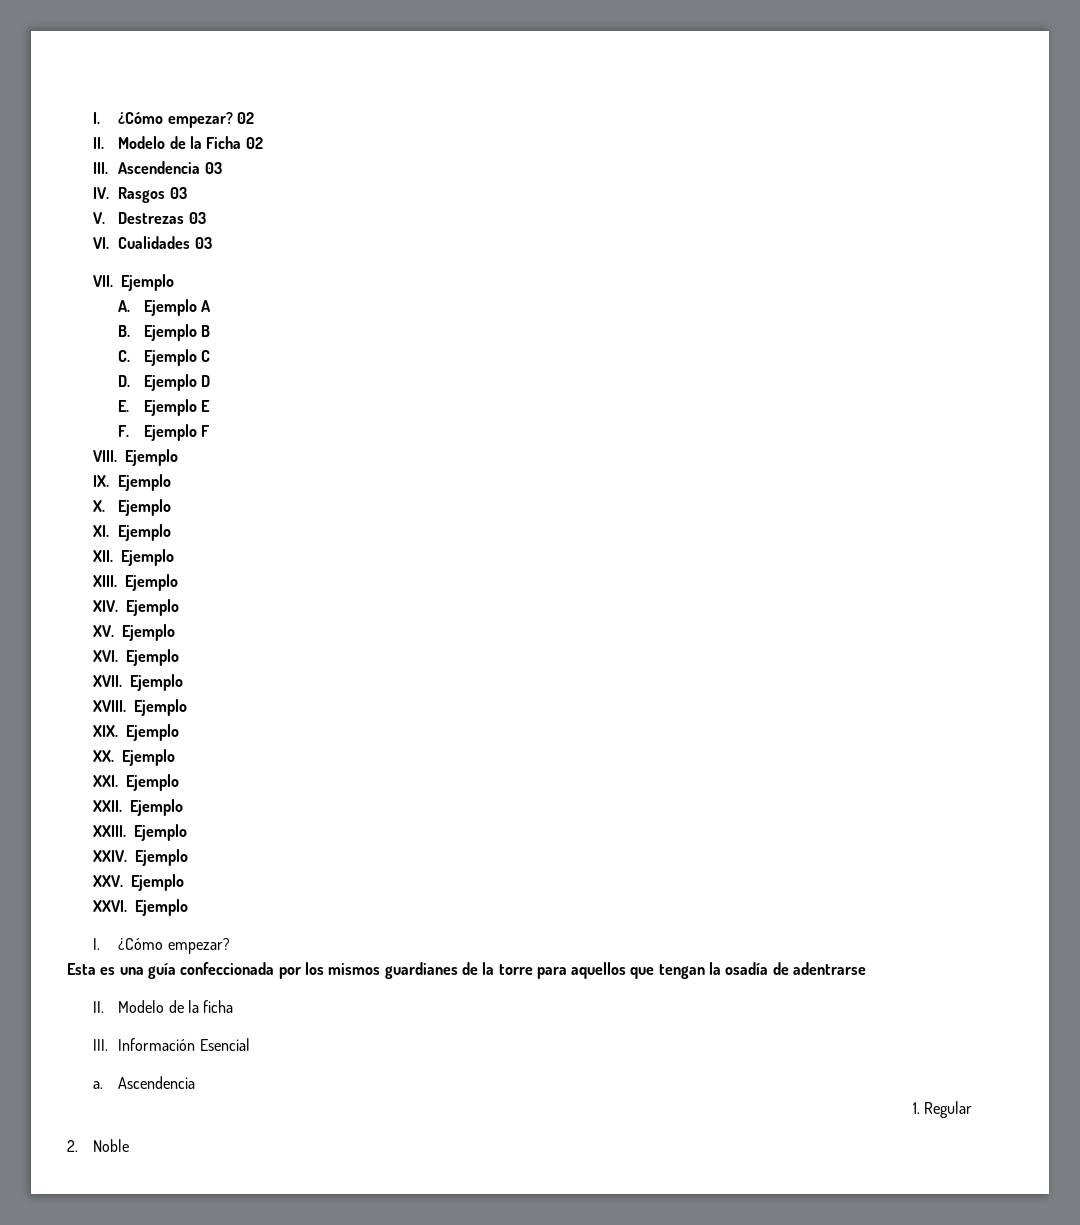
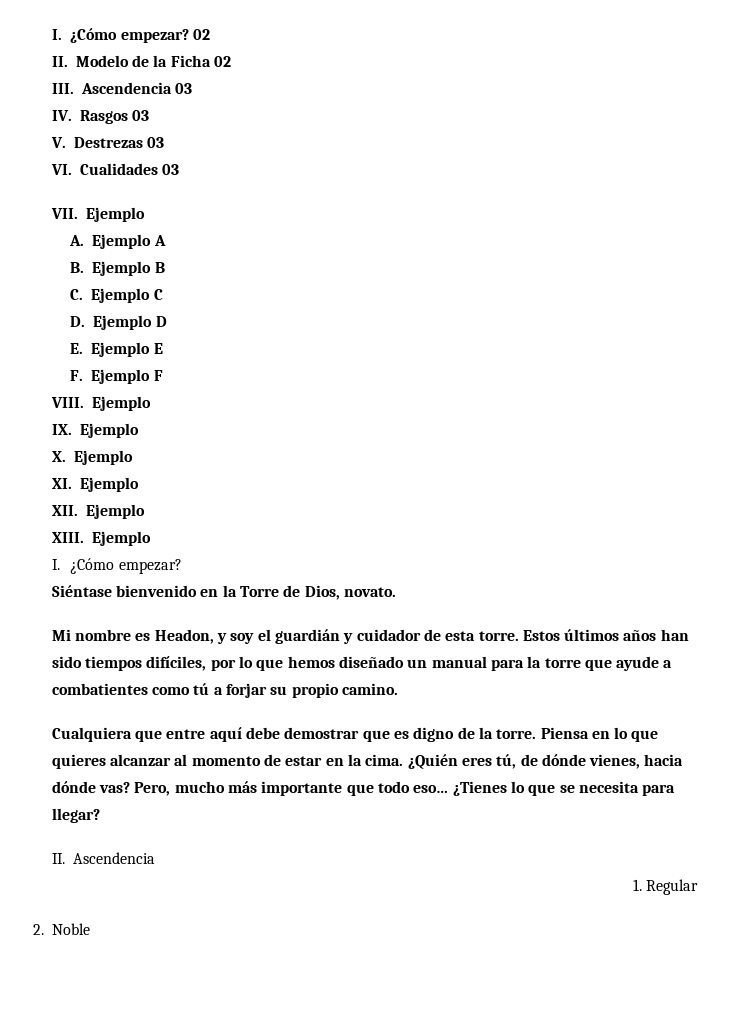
  XIII. Ejemplo
- XIV. Ejemplo
- XV. Ejemplo
- XVI. Ejemplo
- XVII. Ejemplo
- XVIII. Ejemplo
- XIX. Ejemplo
- XX. Ejemplo
- XXI. Ejemplo
- XXII. Ejemplo
- XXIII. Ejemplo
- XXIV. Ejemplo
- XXV. Ejemplo
- XXVI. Ejemplo
  I. ¿Cómo empezar?
- Esta es una guía confeccionada por los mismos guardianes de la torre para aquellos que tengan la osadía de adentrarse
- II. Modelo de la ficha
- III. Información Esencial
- a. Ascendencia
+ Siéntase bienvenido en la Torre de Dios, novato.
+ Mi nombre es Headon, y soy el guardián y cuidador de esta torre. Estos últimos años han sido tiempos difíciles, por lo que hemos diseñado un manual para la torre que ayude a combatientes como tú a forjar su propio camino.
+ Cualquiera que entre aquí debe demostrar que es digno de la torre. Piensa en lo que quieres alcanzar al momento de estar en la cima. ¿Quién eres tú, de dónde vienes, hacia dónde vas? Pero, mucho más importante que todo eso… ¿Tienes lo que se necesita para llegar?
+ II. Ascendencia

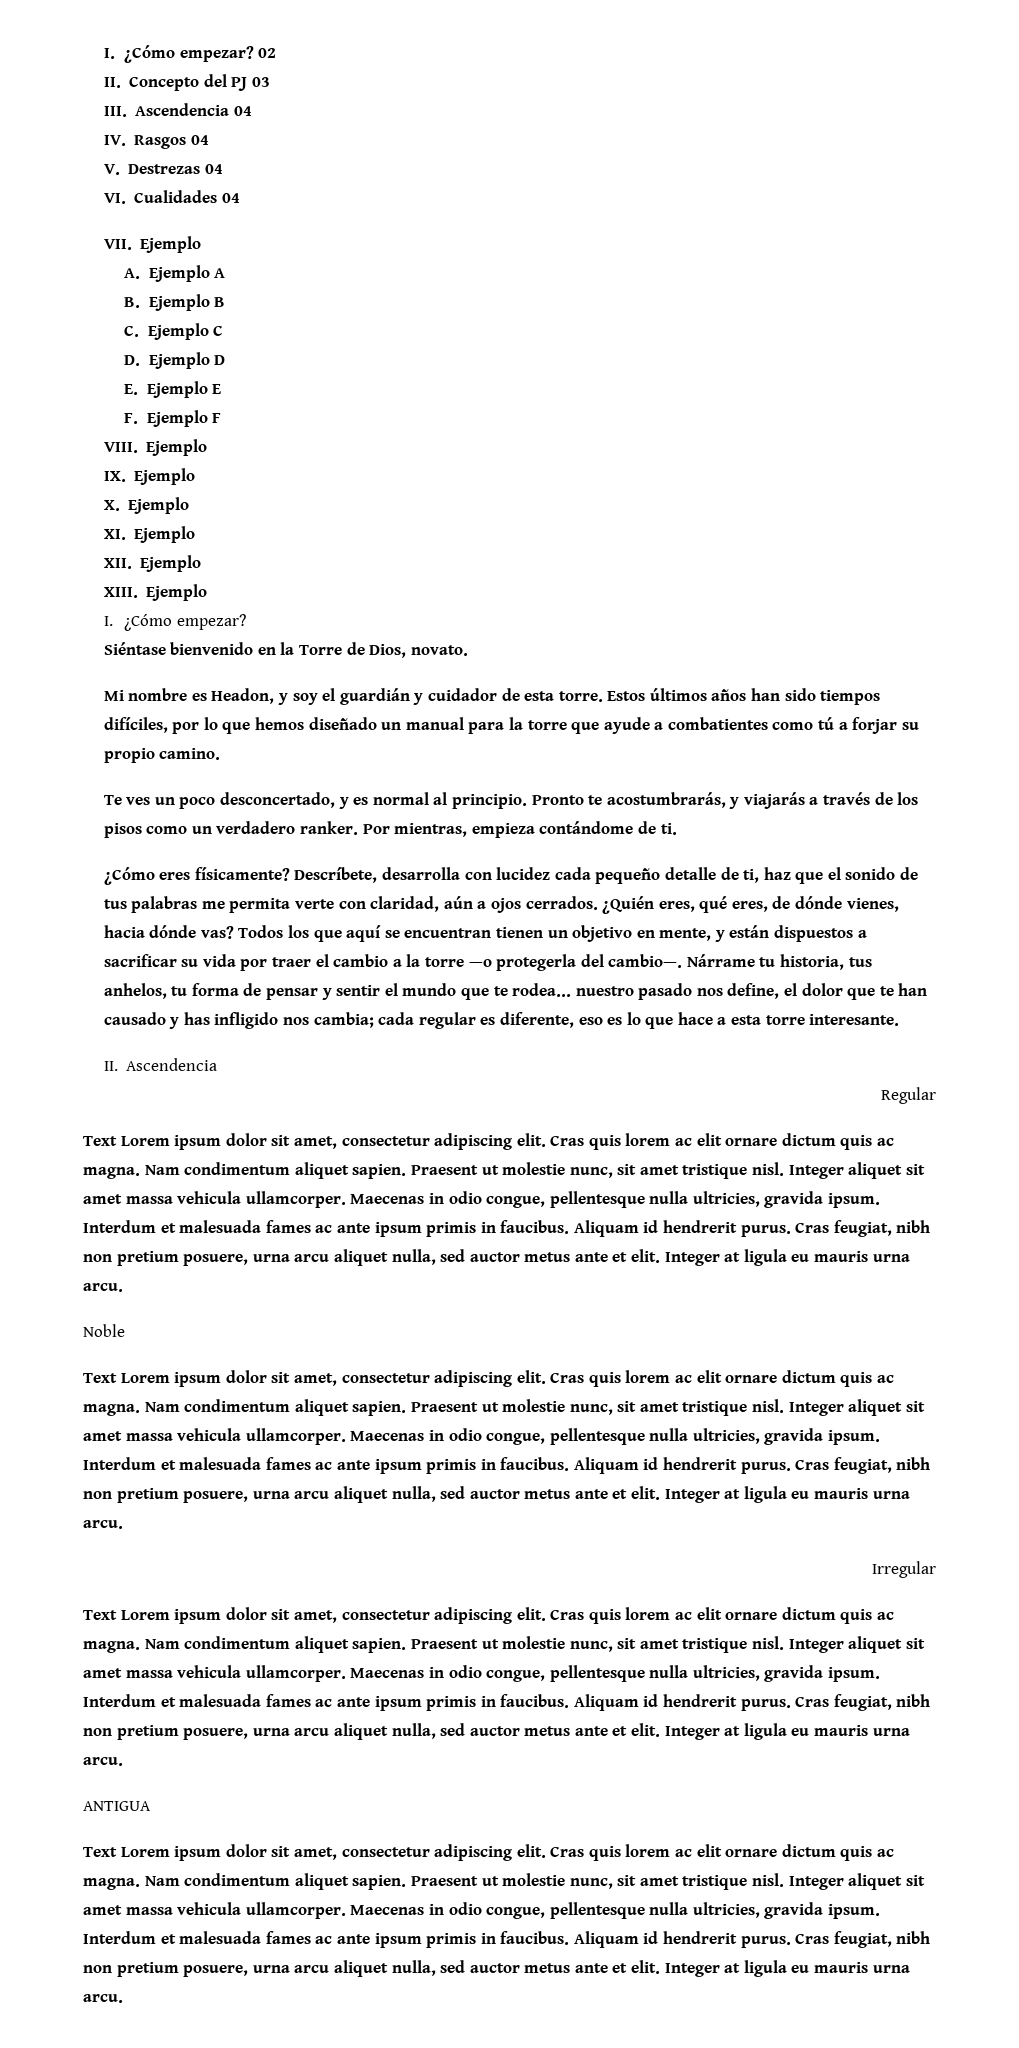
- II. Modelo de la Ficha 02
+ II. Concepto del PJ 03
- III. Ascendencia 03
+ III. Ascendencia 04
- IV. Rasgos 03
+ IV. Rasgos 04
- V. Destrezas 03
+ V. Destrezas 04
- VI. Cualidades 03
+ VI. Cualidades 04
- Cualquiera que entre aquí debe demostrar que es digno de la torre. Piensa en lo que quieres alcanzar al momento de estar en la cima. ¿Quién eres tú, de dónde vienes, hacia dónde vas?
+ Te ves un poco desconcertado, y es normal al principio. Pronto te acostumbrarás, y viajarás a través de los pisos como un verdadero ranker. Por mientras, empieza contándome de ti.
+ ¿Cómo eres físicamente? Descríbete, desarrolla con lucidez cada pequeño detalle de ti, haz que el sonido de tus palabras me permita verte con claridad, aún a ojos cerrados. ¿Quién eres, qué eres, de dónde vienes, hacia dónde vas?
- Pero, mucho más importante que todo eso… ¿Tienes lo que se necesita para llegar?
+ Todos los que aquí se encuentran tienen un objetivo en mente, y están dispuestos a sacrificar su vida por traer el cambio a la torre —o protegerla del cambio—. Nárrame tu historia, tus anhelos, tu forma de pensar y sentir el mundo que te rodea… nuestro pasado nos define, el dolor que te han causado y has infligido nos cambia; cada regular es diferente, eso es lo que hace a esta torre interesante.
- 1. Regular
- 2. Noble
+ Regular
+ Text Lorem ipsum dolor sit amet, consectetur adipiscing elit. Cras quis lorem ac elit ornare dictum quis ac magna. Nam condimentum aliquet sapien. Praesent ut molestie nunc, sit amet tristique nisl. Integer aliquet sit amet massa vehicula ullamcorper. Maecenas in odio congue, pellentesque nulla ultricies, gravida ipsum. Interdum et malesuada fames ac ante ipsum primis in faucibus. Aliquam id hendrerit purus. Cras feugiat, nibh non pretium posuere, urna arcu aliquet nulla, sed auctor metus ante et elit. Integer at ligula eu mauris urna arcu.
+ Noble
+ Text Lorem ipsum dolor sit amet, consectetur adipiscing elit. Cras quis lorem ac elit ornare dictum quis ac magna. Nam condimentum aliquet sapien. Praesent ut molestie nunc, sit amet tristique nisl. Integer aliquet sit amet massa vehicula ullamcorper. Maecenas in odio congue, pellentesque nulla ultricies, gravida ipsum. Interdum et malesuada fames ac ante ipsum primis in faucibus. Aliquam id hendrerit purus. Cras feugiat, nibh non pretium posuere, urna arcu aliquet nulla, sed auctor metus ante et elit. Integer at ligula eu mauris urna arcu.
+ Irregular
+ Text Lorem ipsum dolor sit amet, consectetur adipiscing elit. Cras quis lorem ac elit ornare dictum quis ac magna. Nam condimentum aliquet sapien. Praesent ut molestie nunc, sit amet tristique nisl. Integer aliquet sit amet massa vehicula ullamcorper. Maecenas in odio congue, pellentesque nulla ultricies, gravida ipsum. Interdum et malesuada fames ac ante ipsum primis in faucibus. Aliquam id hendrerit purus. Cras feugiat, nibh non pretium posuere, urna arcu aliquet nulla, sed auctor metus ante et elit. Integer at ligula eu mauris urna arcu.
+ ANTIGUA
+ Text Lorem ipsum dolor sit amet, consectetur adipiscing elit. Cras quis lorem ac elit ornare dictum quis ac magna. Nam condimentum aliquet sapien. Praesent ut molestie nunc, sit amet tristique nisl. Integer aliquet sit amet massa vehicula ullamcorper. Maecenas in odio congue, pellentesque nulla ultricies, gravida ipsum. Interdum et malesuada fames ac ante ipsum primis in faucibus. Aliquam id hendrerit purus. Cras feugiat, nibh non pretium posuere, urna arcu aliquet nulla, sed auctor metus ante et elit. Integer at ligula eu mauris urna arcu.

